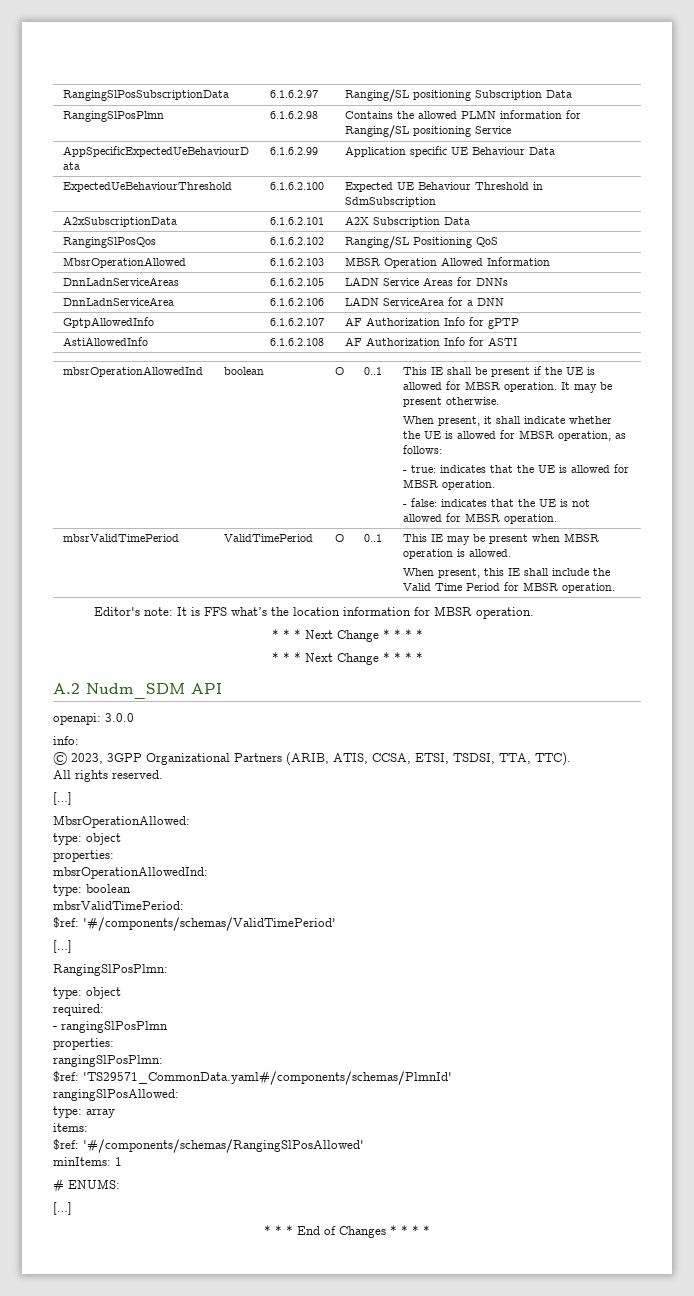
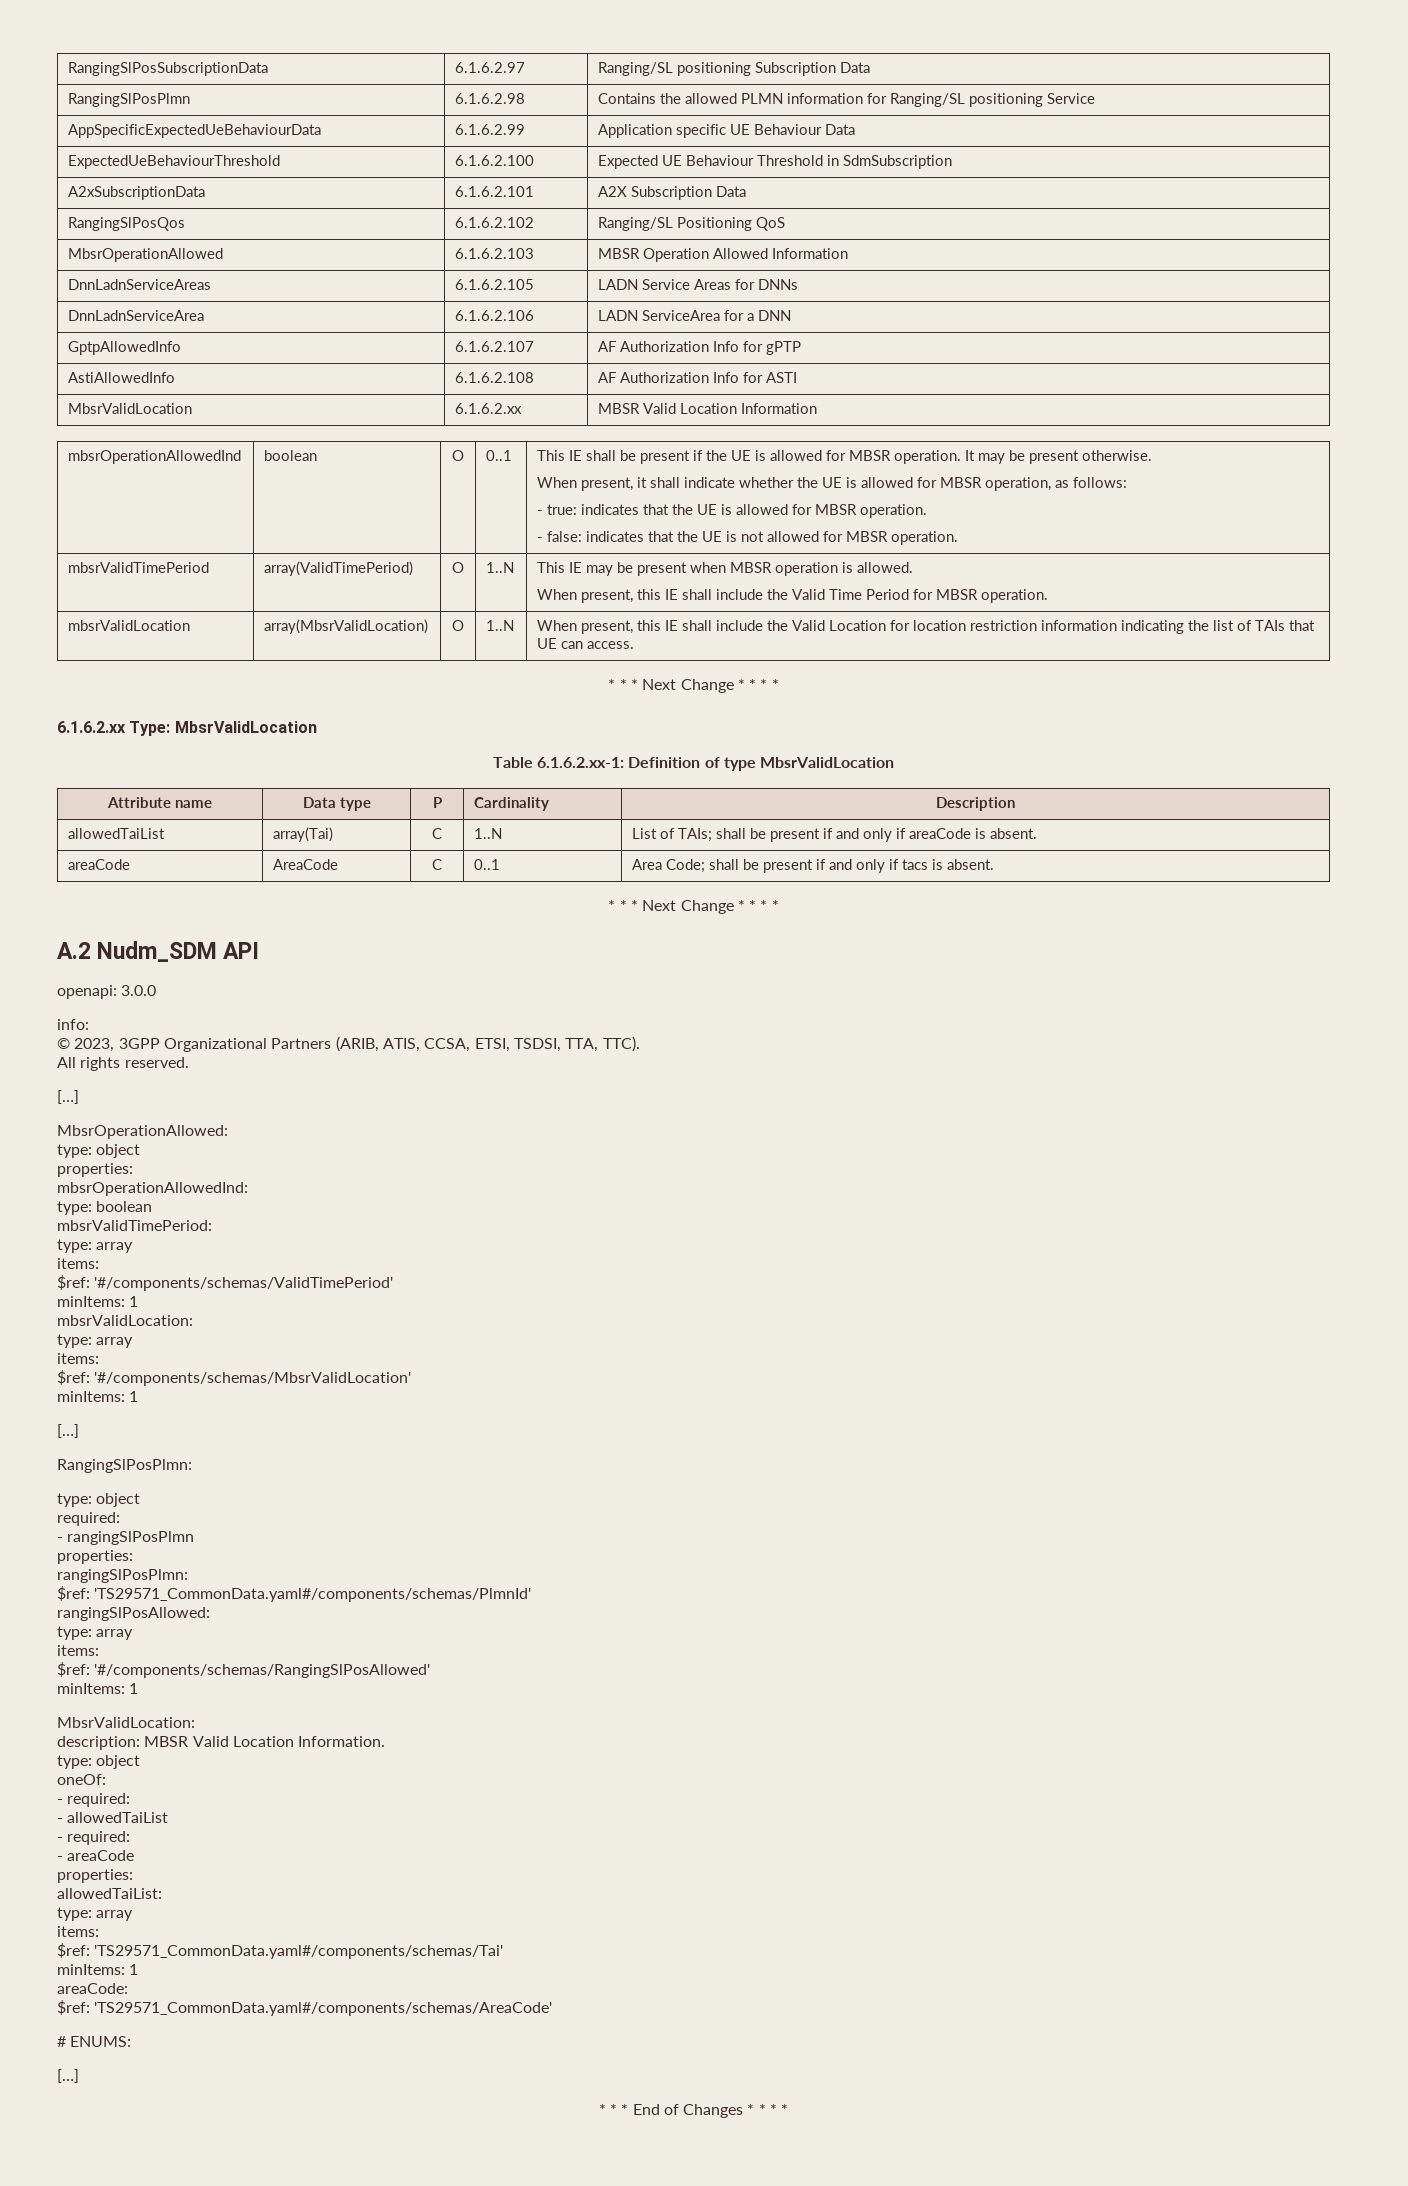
+ MbsrValidLocation | 6.1.6.2.xx | MBSR Valid Location Information
- mbsrValidTimePeriod | ValidTimePeriod | O | 0..1 | This IE may be present when MBSR operation is allowed.
+ mbsrValidTimePeriod | array(ValidTimePeriod) | O | 1..N | This IE may be present when MBSR operation is allowed.
- Editor's note: It is FFS what’s the location information for MBSR operation.
+ mbsrValidLocation | array(MbsrValidLocation) | O | 1..N | When present, this IE shall include the Valid Location for location restriction information indicating the list of TAIs that UE can access.
  * * * Next Change * * * *
+ 6.1.6.2.xx Type: MbsrValidLocation
+ Table 6.1.6.2.xx-1: Definition of type MbsrValidLocation
+ Attribute name | Data type | P | Cardinality | Description
+ allowedTaiList | array(Tai) | C | 1..N | List of TAIs; shall be present if and only if areaCode is absent.
+ areaCode | AreaCode | C | 0..1 | Area Code; shall be present if and only if tacs is absent.
  mbsrValidTimePeriod:
+ type: array
+ items:
  $ref: '#/components/schemas/ValidTimePeriod'
+ minItems: 1
+ mbsrValidLocation:
+ type: array
+ items:
+ $ref: '#/components/schemas/MbsrValidLocation'
+ minItems: 1
+ MbsrValidLocation:
+ description: MBSR Valid Location Information.
+ type: object
+ oneOf:
+ - required:
+ - allowedTaiList
+ - required:
+ - areaCode
+ properties:
+ allowedTaiList:
+ type: array
+ items:
+ $ref: 'TS29571_CommonData.yaml#/components/schemas/Tai'
+ minItems: 1
+ areaCode:
+ $ref: 'TS29571_CommonData.yaml#/components/schemas/AreaCode'

